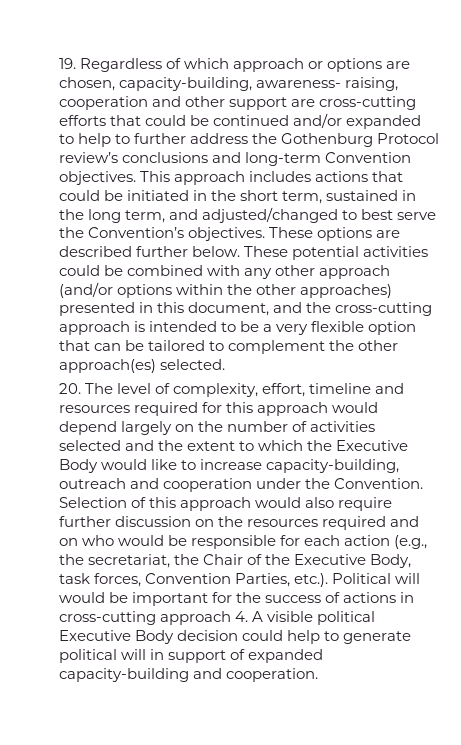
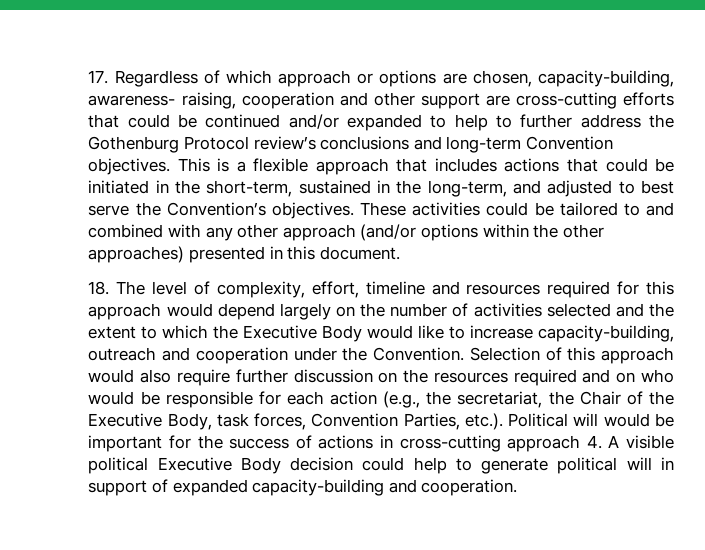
- 19. Regardless of which approach or options are chosen, capacity-building, awareness- raising, cooperation and other support are cross-cutting efforts that could be continued and/or expanded to help to further address the Gothenburg Protocol review’s conclusions and long-term Convention objectives.
+ 17. Regardless of which approach or options are chosen, capacity-building, awareness- raising, cooperation and other support are cross-cutting efforts that could be continued and/or expanded to help to further address the Gothenburg Protocol review’s conclusions and long-term Convention objectives.
- This approach includes actions that could be initiated in the short term, sustained in the long term, and adjusted/changed to best serve the Convention’s objectives.
+ This is a flexible approach that includes actions that could be initiated in the short-term, sustained in the long-term, and adjusted to best serve the Convention’s objectives.
- These options are described further below. These potential activities could be combined with any other approach (and/or options within the other approaches) presented in this document, and the cross-cutting approach is intended to be a very flexible option that can be tailored to complement the other approach(es) selected.
- 20. The level of complexity, effort, timeline and resources required for this approach would depend largely on the number of activities selected and the extent to which the Executive Body would like to increase capacity-building, outreach and cooperation under the Convention.
+ These activities could be tailored to and combined with any other approach (and/or options within the other approaches) presented in this document.
+ 18. The level of complexity, effort, timeline and resources required for this approach would depend largely on the number of activities selected and the extent to which the Executive Body would like to increase capacity-building, outreach and cooperation under the Convention.

